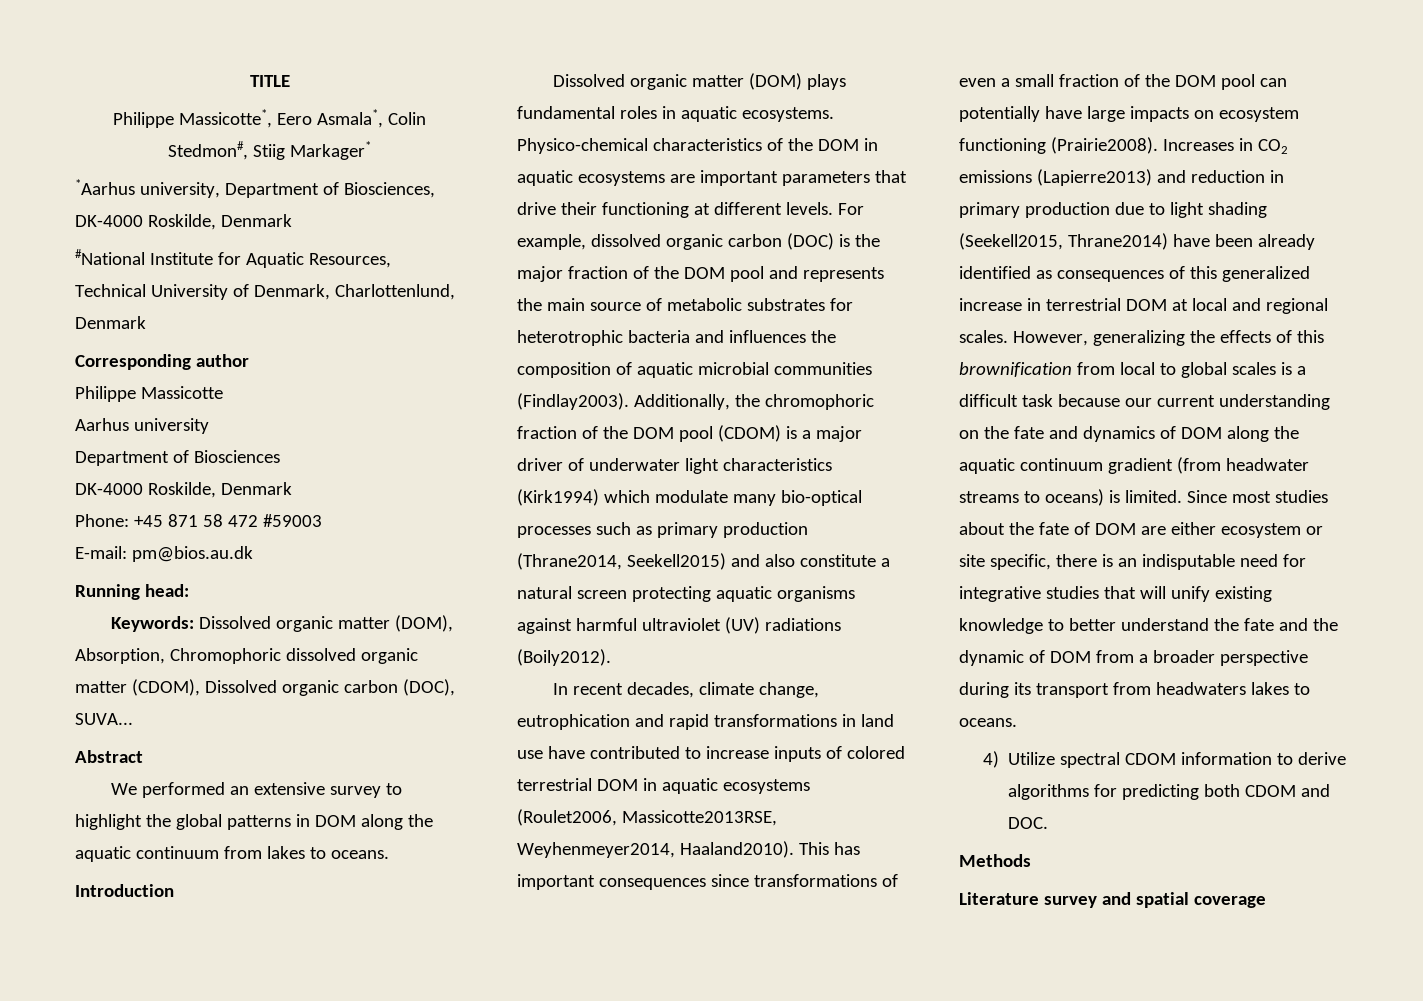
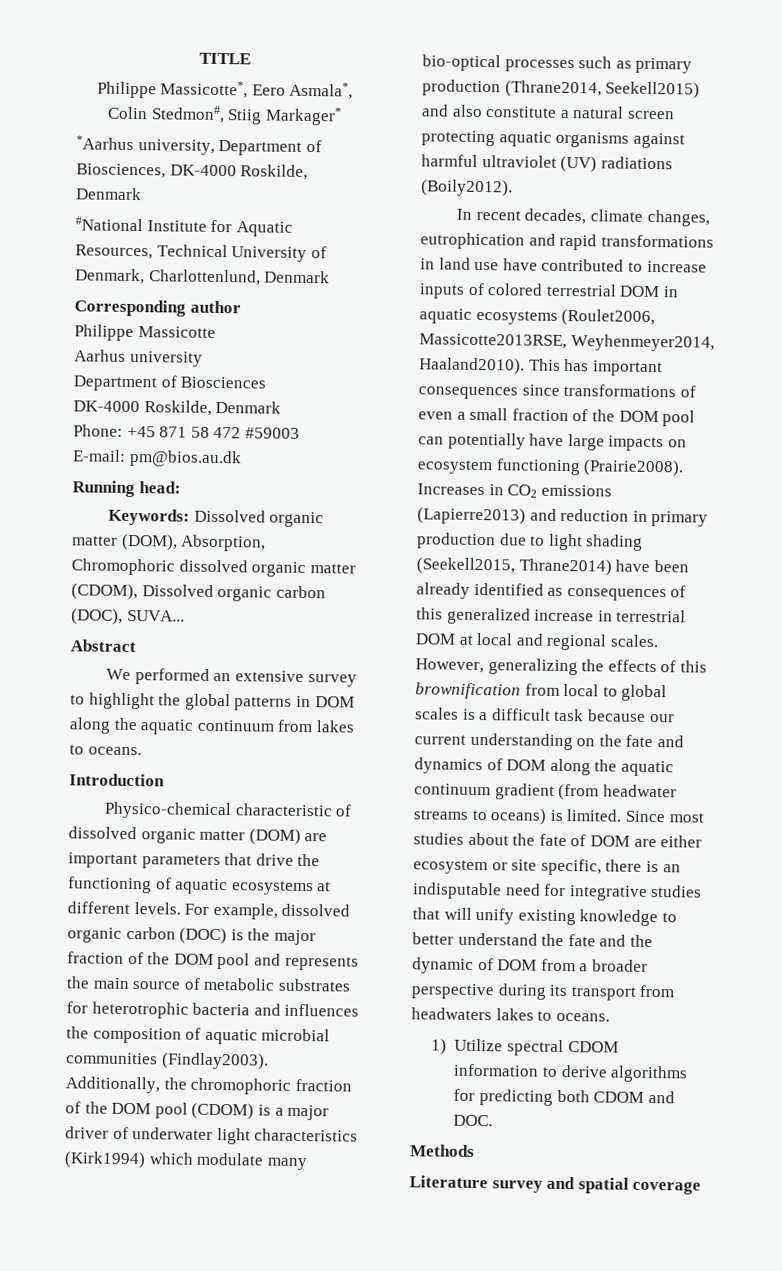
- Dissolved organic matter (DOM) plays fundamental roles in aquatic ecosystems. Physico-chemical characteristics of the DOM in aquatic ecosystems are important parameters that drive their functioning at different levels.
+ Physico-chemical characteristic of dissolved organic matter (DOM) are important parameters that drive the functioning of aquatic ecosystems at different levels.
- In recent decades, climate change, eutrophication and rapid transformations in land use have contributed to increase inputs of colored terrestrial DOM in aquatic ecosystems (Roulet2006, Massicotte2013RSE, Weyhenmeyer2014, Haaland2010).
+ In recent decades, climate changes, eutrophication and rapid transformations in land use have contributed to increase inputs of colored terrestrial DOM in aquatic ecosystems (Roulet2006, Massicotte2013RSE, Weyhenmeyer2014, Haaland2010).
- 4) Utilize spectral CDOM information to derive algorithms for predicting both CDOM and DOC.
+ 1) Utilize spectral CDOM information to derive algorithms for predicting both CDOM and DOC.

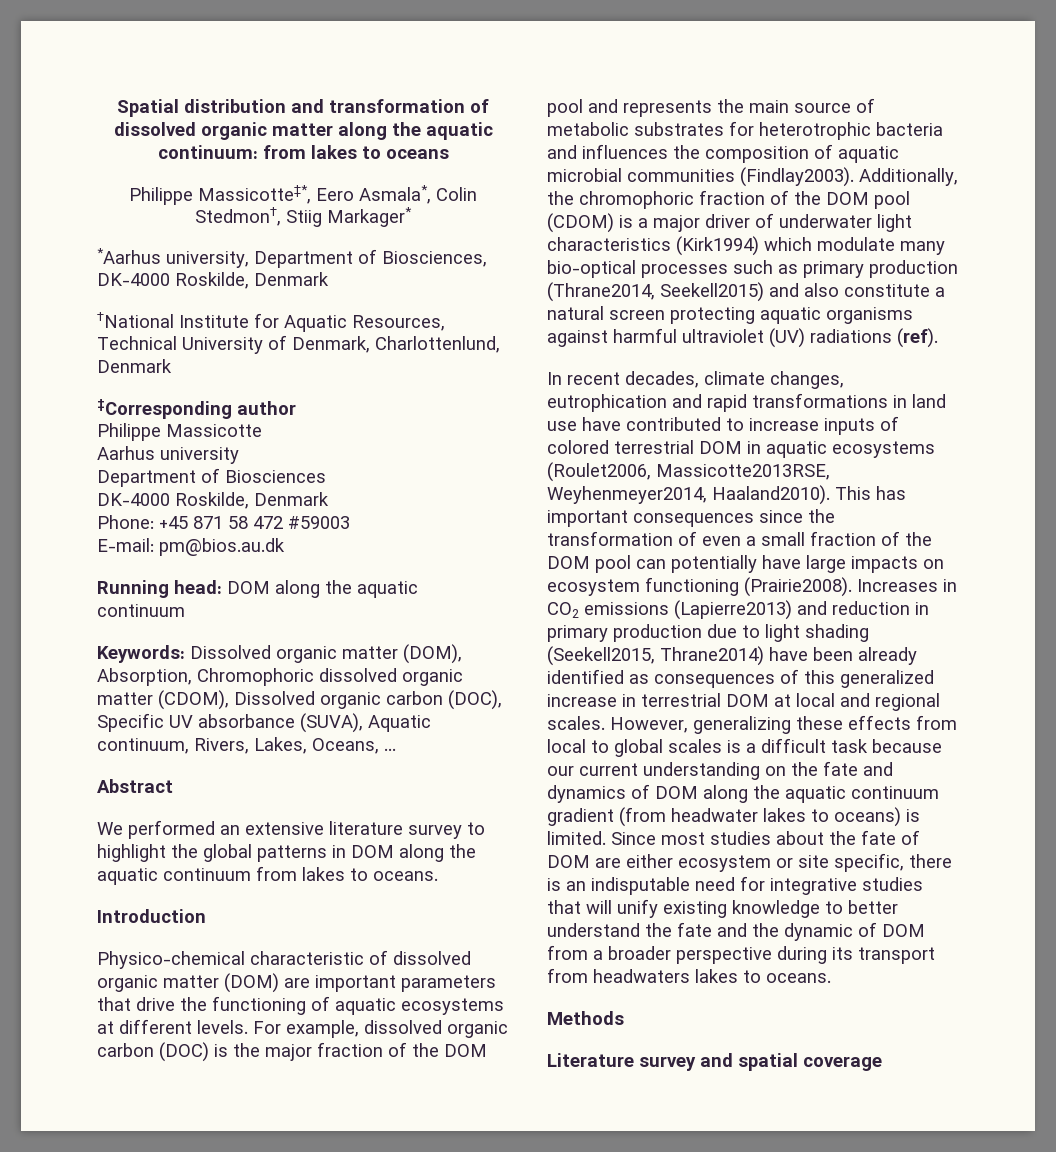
- TITLE
- Philippe Massicotte*, Eero Asmala*, Colin Stedmon#, Stiig Markager*
+ Spatial distribution and transformation of dissolved organic matter along the aquatic continuum: from lakes to oceans
+ Philippe Massicotte‡*, Eero Asmala*, Colin Stedmon†, Stiig Markager*
- #National Institute for Aquatic Resources, Technical University of Denmark, Charlottenlund, Denmark
+ †National Institute for Aquatic Resources, Technical University of Denmark, Charlottenlund, Denmark
- Corresponding author
+ ‡Corresponding author
- Running head:
+ Running head: DOM along the aquatic continuum
- Keywords: Dissolved organic matter (DOM), Absorption, Chromophoric dissolved organic matter (CDOM), Dissolved organic carbon (DOC), SUVA...
+ Keywords: Dissolved organic matter (DOM), Absorption, Chromophoric dissolved organic matter (CDOM), Dissolved organic carbon (DOC), Specific UV absorbance (SUVA), Aquatic continuum, Rivers, Lakes, Oceans, ...
- We performed an extensive survey to highlight the global patterns in DOM along the aquatic continuum from lakes to oceans.
+ We performed an extensive literature survey to highlight the global patterns in DOM along the aquatic continuum from lakes to oceans.
- Additionally, the chromophoric fraction of the DOM pool (CDOM) is a major driver of underwater light characteristics (Kirk1994) which modulate many bio-optical processes such as primary production (Thrane2014, Seekell2015) and also constitute a natural screen protecting aquatic organisms against harmful ultraviolet (UV) radiations (Boily2012).
+ Additionally, the chromophoric fraction of the DOM pool (CDOM) is a major driver of underwater light characteristics (Kirk1994) which modulate many bio-optical processes such as primary production (Thrane2014, Seekell2015) and also constitute a natural screen protecting aquatic organisms against harmful ultraviolet (UV) radiations (ref).
- This has important consequences since transformations of even a small fraction of the DOM pool can potentially have large impacts on ecosystem functioning (Prairie2008).
+ This has important consequences since the transformation of even a small fraction of the DOM pool can potentially have large impacts on ecosystem functioning (Prairie2008).
- However, generalizing the effects of this brownification from local to global scales is a difficult task because our current understanding on the fate and dynamics of DOM along the aquatic continuum gradient (from headwater streams to oceans) is limited.
+ However, generalizing these effects from local to global scales is a difficult task because our current understanding on the fate and dynamics of DOM along the aquatic continuum gradient (from headwater lakes to oceans) is limited.
- 1) Utilize spectral CDOM information to derive algorithms for predicting both CDOM and DOC.

